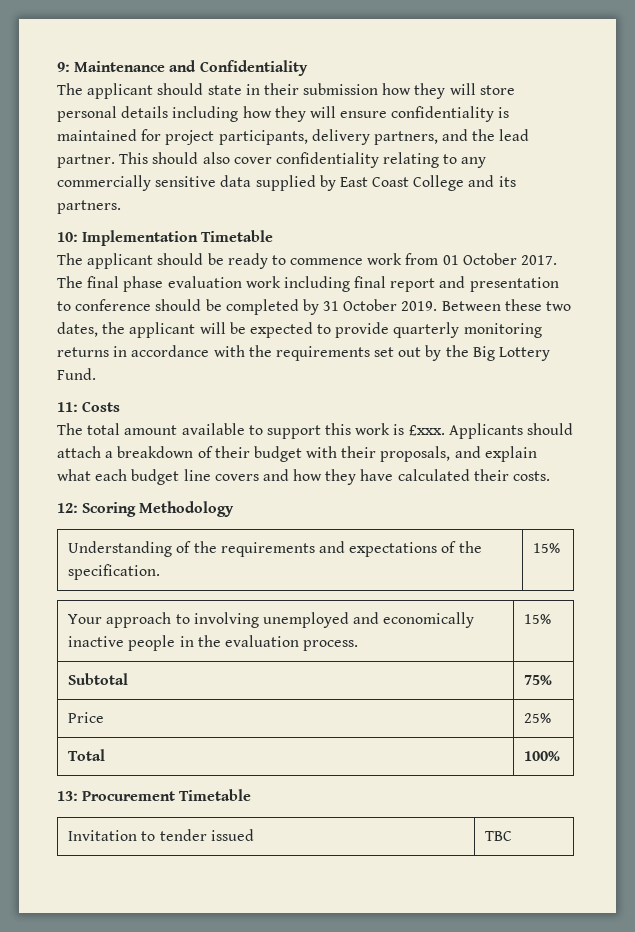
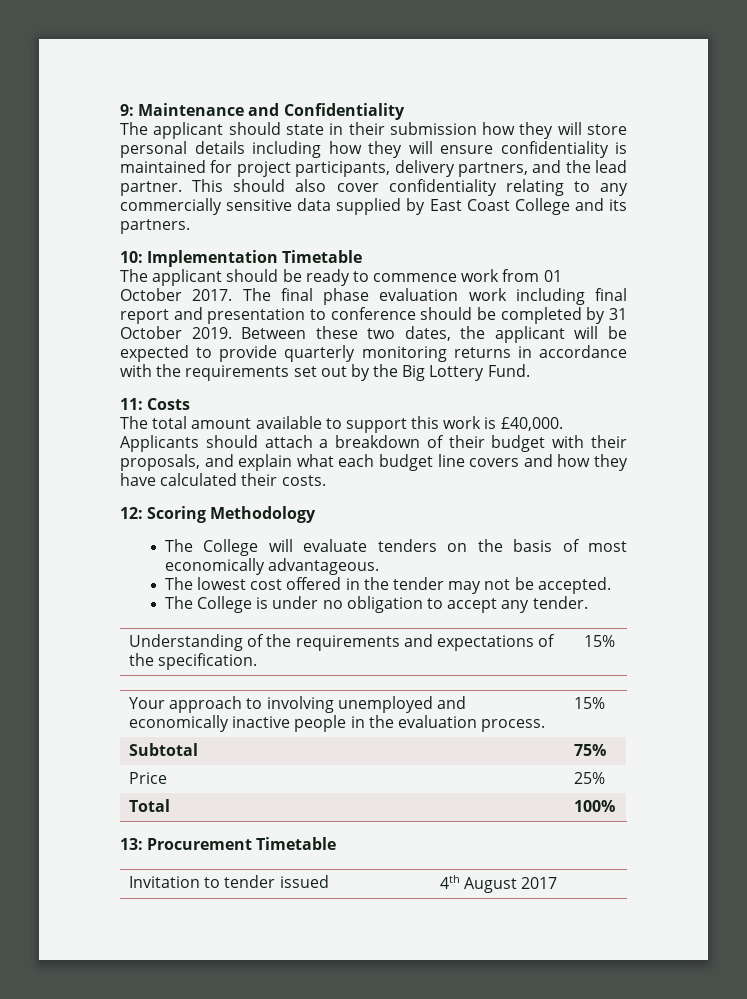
- The total amount available to support this work is £xxx.
+ The total amount available to support this work is £40,000.
+ The College will evaluate tenders on the basis of most economically advantageous.
+ The lowest cost offered in the tender may not be accepted.
+ The College is under no obligation to accept any tender.
- Invitation to tender issued | TBC
+ Invitation to tender issued | 4th August 2017

